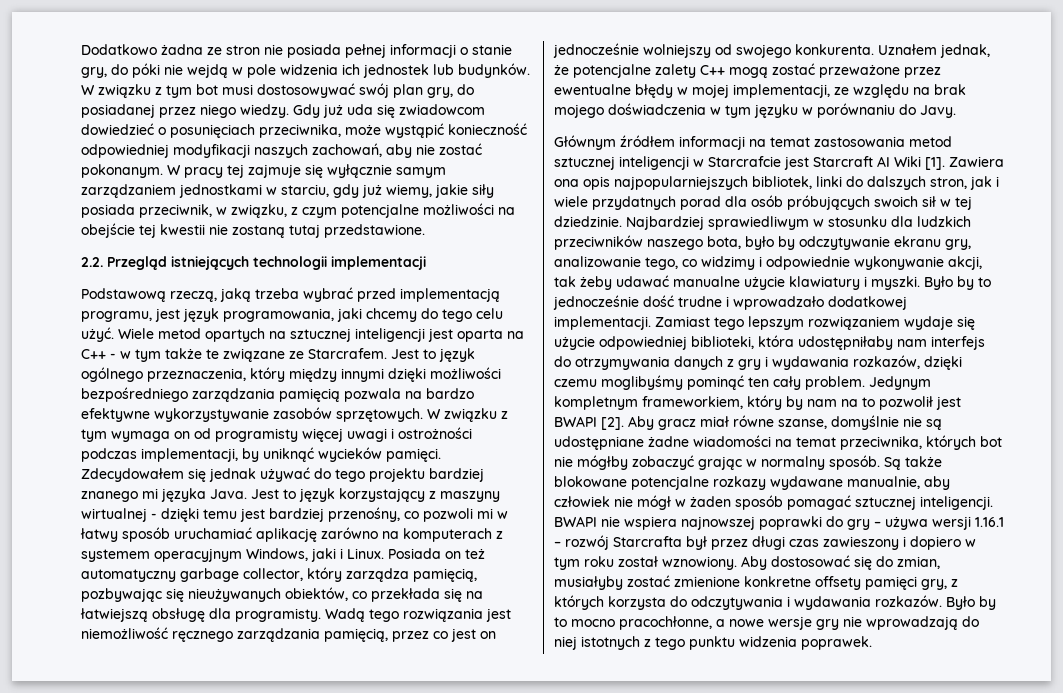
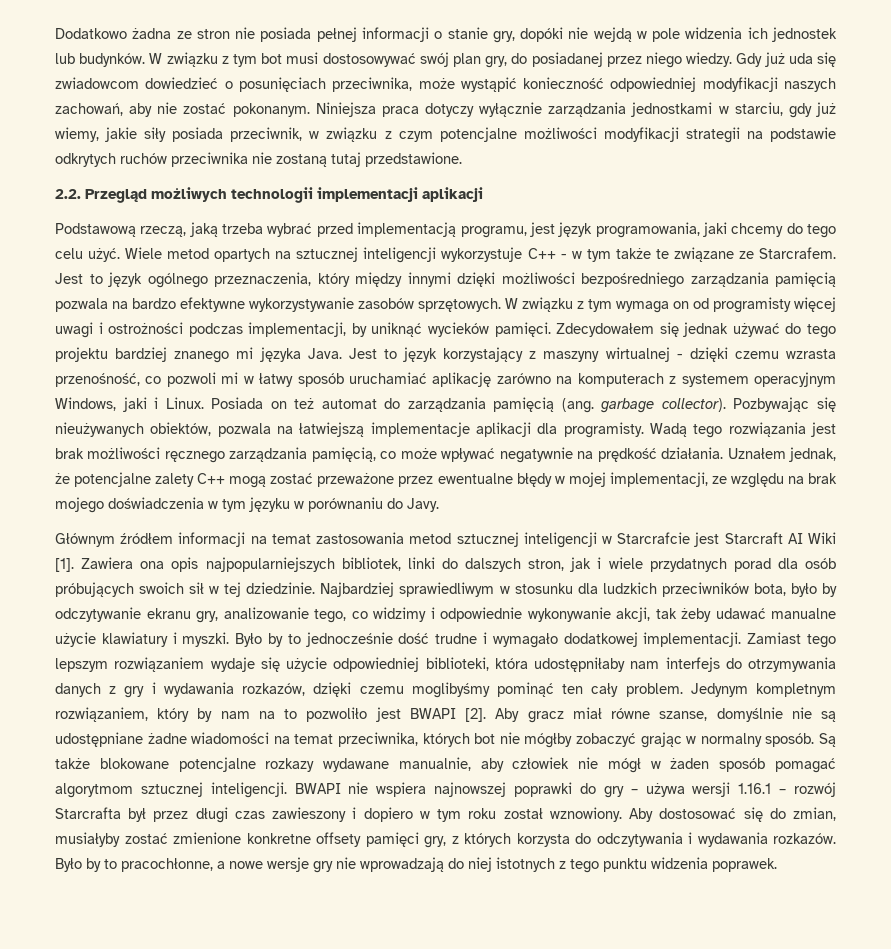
- Dodatkowo żadna ze stron nie posiada pełnej informacji o stanie gry, do póki nie wejdą w pole widzenia ich jednostek lub budynków.
+ Dodatkowo żadna ze stron nie posiada pełnej informacji o stanie gry, dopóki nie wejdą w pole widzenia ich jednostek lub budynków.
- W pracy tej zajmuje się wyłącznie samym zarządzaniem jednostkami w starciu, gdy już wiemy, jakie siły posiada przeciwnik, w związku, z czym potencjalne możliwości na obejście tej kwestii nie zostaną tutaj przedstawione.
+ Niniejsza praca dotyczy wyłącznie zarządzania jednostkami w starciu, gdy już wiemy, jakie siły posiada przeciwnik, w związku z czym potencjalne możliwości modyfikacji strategii na podstawie odkrytych ruchów przeciwnika nie zostaną tutaj przedstawione.
- 2.2. Przegląd istniejących technologii implementacji
+ 2.2. Przegląd możliwych technologii implementacji aplikacji
- Wiele metod opartych na sztucznej inteligencji jest oparta na C++ - w tym także te związane ze Starcrafem.
+ Wiele metod opartych na sztucznej inteligencji wykorzystuje C++ - w tym także te związane ze Starcrafem.
- Jest to język korzystający z maszyny wirtualnej - dzięki temu jest bardziej przenośny, co pozwoli mi w łatwy sposób uruchamiać aplikację zarówno na komputerach z systemem operacyjnym Windows, jaki i Linux.
+ Jest to język korzystający z maszyny wirtualnej - dzięki czemu wzrasta przenośność, co pozwoli mi w łatwy sposób uruchamiać aplikację zarówno na komputerach z systemem operacyjnym Windows, jaki i Linux.
- Posiada on też automatyczny garbage collector, który zarządza pamięcią, pozbywając się nieużywanych obiektów, co przekłada się na łatwiejszą obsługę dla programisty.
+ Posiada on też automat do zarządzania pamięcią (ang. garbage collector). Pozbywając się nieużywanych obiektów, pozwala na łatwiejszą implementacje aplikacji dla programisty.
- Wadą tego rozwiązania jest niemożliwość ręcznego zarządzania pamięcią, przez co jest on jednocześnie wolniejszy od swojego konkurenta.
+ Wadą tego rozwiązania jest brak możliwości ręcznego zarządzania pamięcią, co może wpływać negatywnie na prędkość działania.
- Najbardziej sprawiedliwym w stosunku dla ludzkich przeciwników naszego bota, było by odczytywanie ekranu gry, analizowanie tego, co widzimy i odpowiednie wykonywanie akcji, tak żeby udawać manualne użycie klawiatury i myszki.
+ Najbardziej sprawiedliwym w stosunku dla ludzkich przeciwników bota, było by odczytywanie ekranu gry, analizowanie tego, co widzimy i odpowiednie wykonywanie akcji, tak żeby udawać manualne użycie klawiatury i myszki.
- Było by to jednocześnie dość trudne i wprowadzało dodatkowej implementacji.
+ Było by to jednocześnie dość trudne i wymagało dodatkowej implementacji.
- Jedynym kompletnym frameworkiem, który by nam na to pozwolił jest BWAPI [2].
+ Jedynym kompletnym rozwiązaniem, który by nam na to pozwoliło jest BWAPI [2].
- Są także blokowane potencjalne rozkazy wydawane manualnie, aby człowiek nie mógł w żaden sposób pomagać sztucznej inteligencji.
+ Są także blokowane potencjalne rozkazy wydawane manualnie, aby człowiek nie mógł w żaden sposób pomagać algorytmom sztucznej inteligencji.
- Było by to mocno pracochłonne, a nowe wersje gry nie wprowadzają do niej istotnych z tego punktu widzenia poprawek.
+ Było by to pracochłonne, a nowe wersje gry nie wprowadzają do niej istotnych z tego punktu widzenia poprawek.

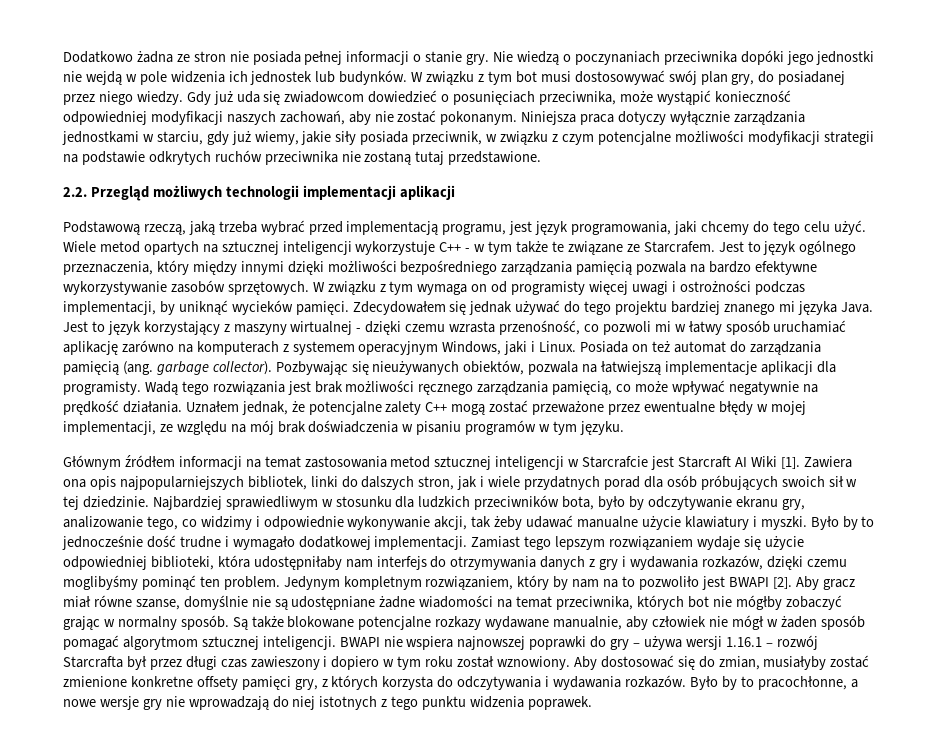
- Dodatkowo żadna ze stron nie posiada pełnej informacji o stanie gry, dopóki nie wejdą w pole widzenia ich jednostek lub budynków.
+ Dodatkowo żadna ze stron nie posiada pełnej informacji o stanie gry. Nie wiedzą o poczynaniach przeciwnika dopóki jego jednostki nie wejdą w pole widzenia ich jednostek lub budynków.
- Uznałem jednak, że potencjalne zalety C++ mogą zostać przeważone przez ewentualne błędy w mojej implementacji, ze względu na brak mojego doświadczenia w tym języku w porównaniu do Javy.
+ Uznałem jednak, że potencjalne zalety C++ mogą zostać przeważone przez ewentualne błędy w mojej implementacji, ze względu na mój brak doświadczenia w pisaniu programów w tym języku.
- Zamiast tego lepszym rozwiązaniem wydaje się użycie odpowiedniej biblioteki, która udostępniłaby nam interfejs do otrzymywania danych z gry i wydawania rozkazów, dzięki czemu moglibyśmy pominąć ten cały problem.
+ Zamiast tego lepszym rozwiązaniem wydaje się użycie odpowiedniej biblioteki, która udostępniłaby nam interfejs do otrzymywania danych z gry i wydawania rozkazów, dzięki czemu moglibyśmy pominąć ten problem.

